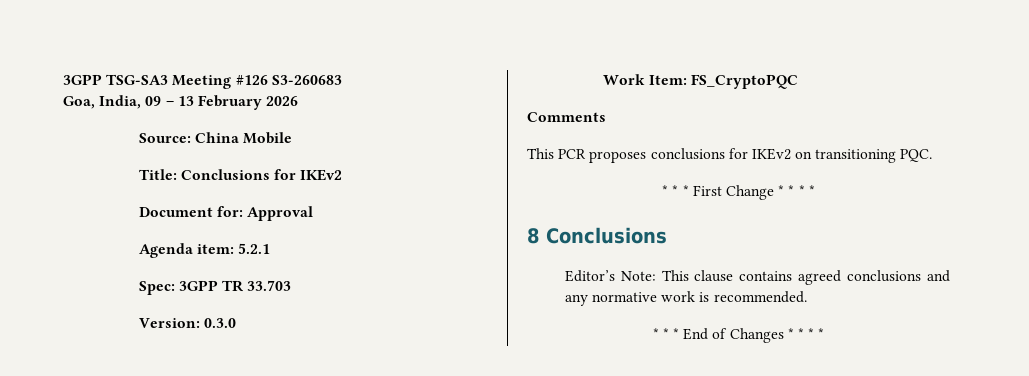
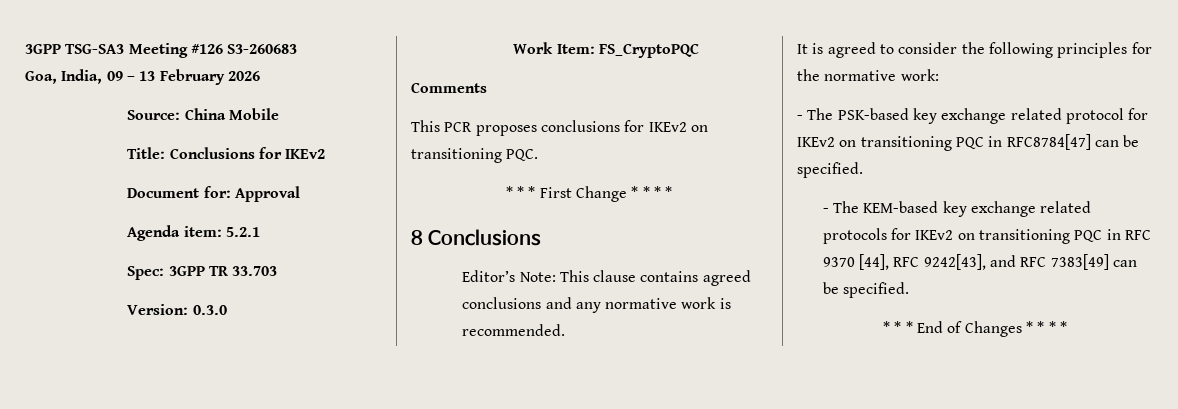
+ It is agreed to consider the following principles for the normative work:
+ - The PSK-based key exchange related protocol for IKEv2 on transitioning PQC in RFC8784[47] can be specified.
+ - The KEM-based key exchange related protocols for IKEv2 on transitioning PQC in RFC 9370 [44], RFC 9242[43], and RFC 7383[49] can be specified.

